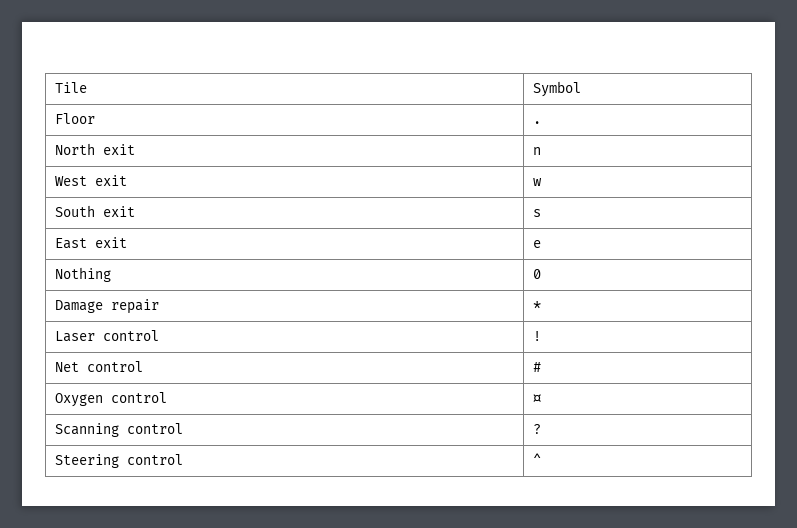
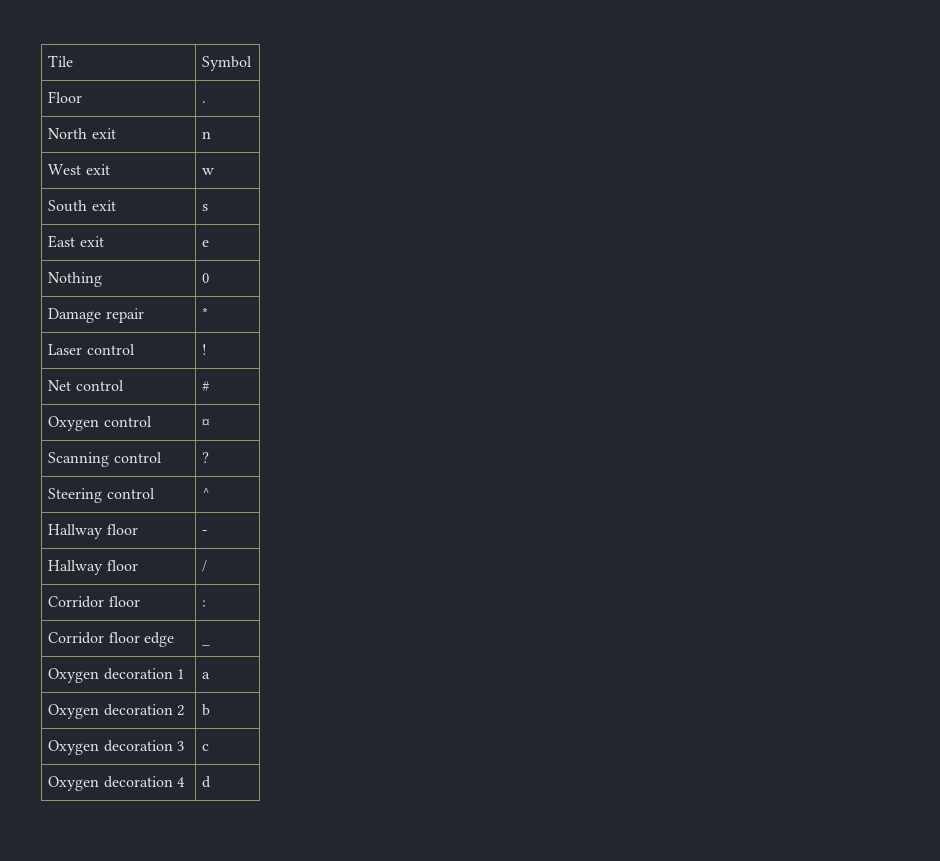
+ Hallway floor | -
+ Hallway floor | /
+ Corridor floor | :
+ Corridor floor edge | _
+ Oxygen decoration 1 | a
+ Oxygen decoration 2 | b
+ Oxygen decoration 3 | c
+ Oxygen decoration 4 | d

